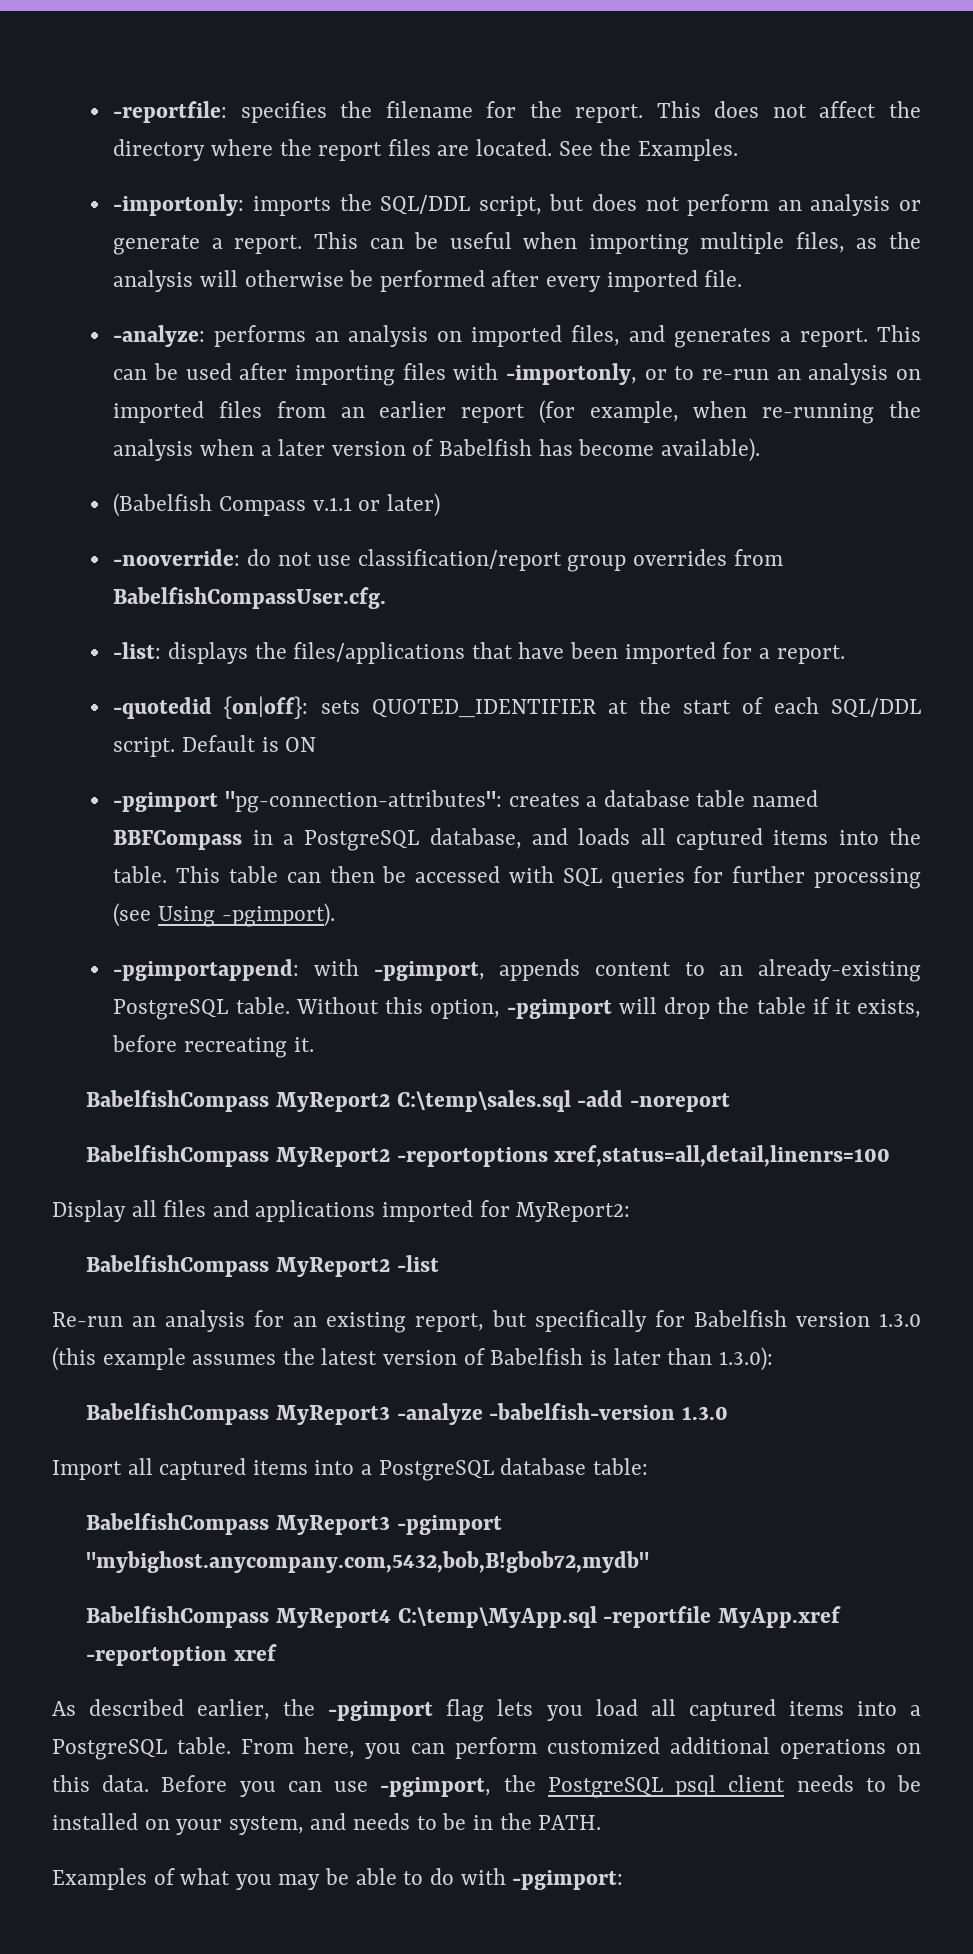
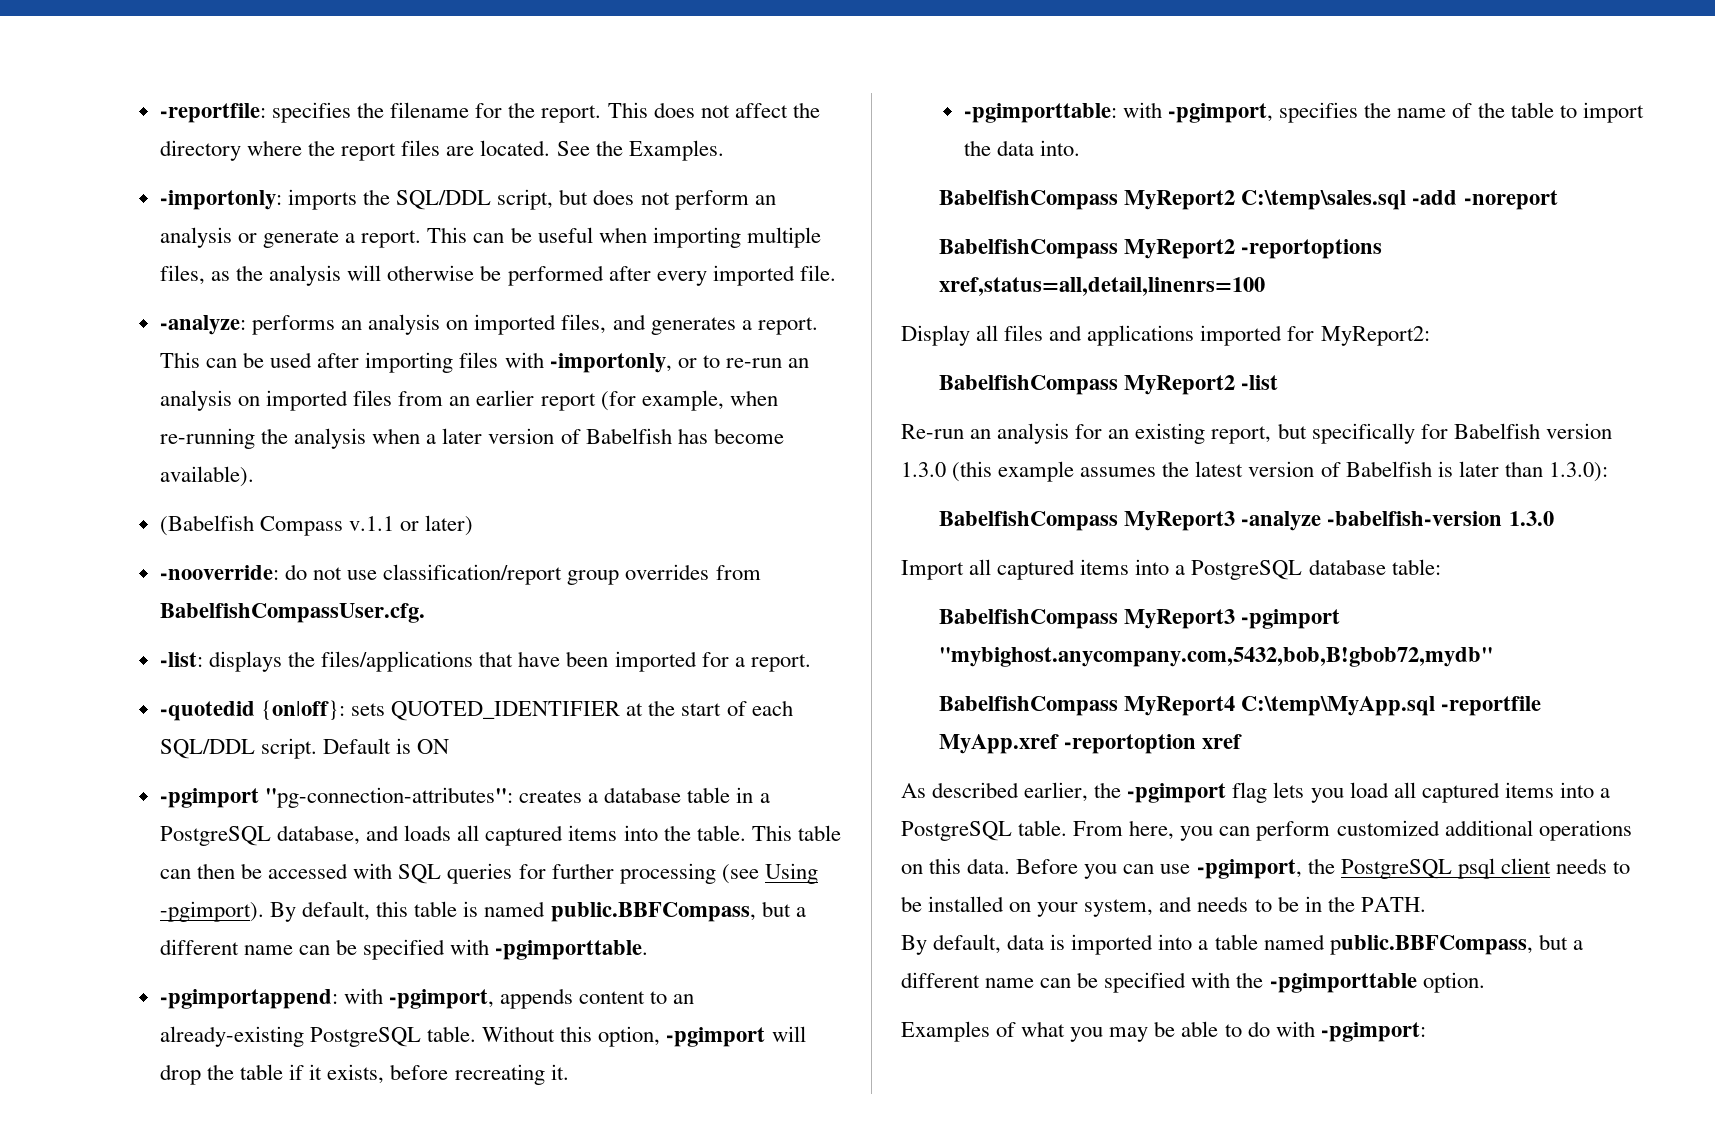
- -pgimport "pg-connection-attributes": creates a database table named BBFCompass in a PostgreSQL database, and loads all captured items into the table.
+ -pgimport "pg-connection-attributes": creates a database table in a PostgreSQL database, and loads all captured items into the table.
+ By default, this table is named public.BBFCompass, but a different name can be specified with -pgimporttable.
+ -pgimporttable: with -pgimport, specifies the name of the table to import the data into.
+ By default, data is imported into a table named public.BBFCompass, but a different name can be specified with the -pgimporttable option.

